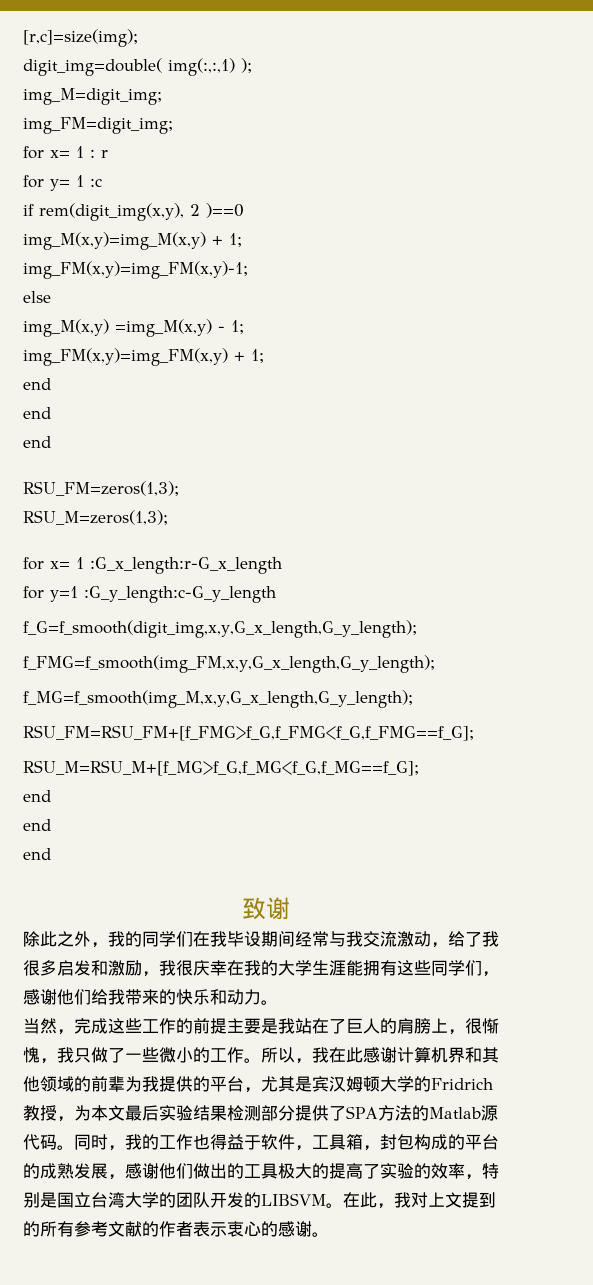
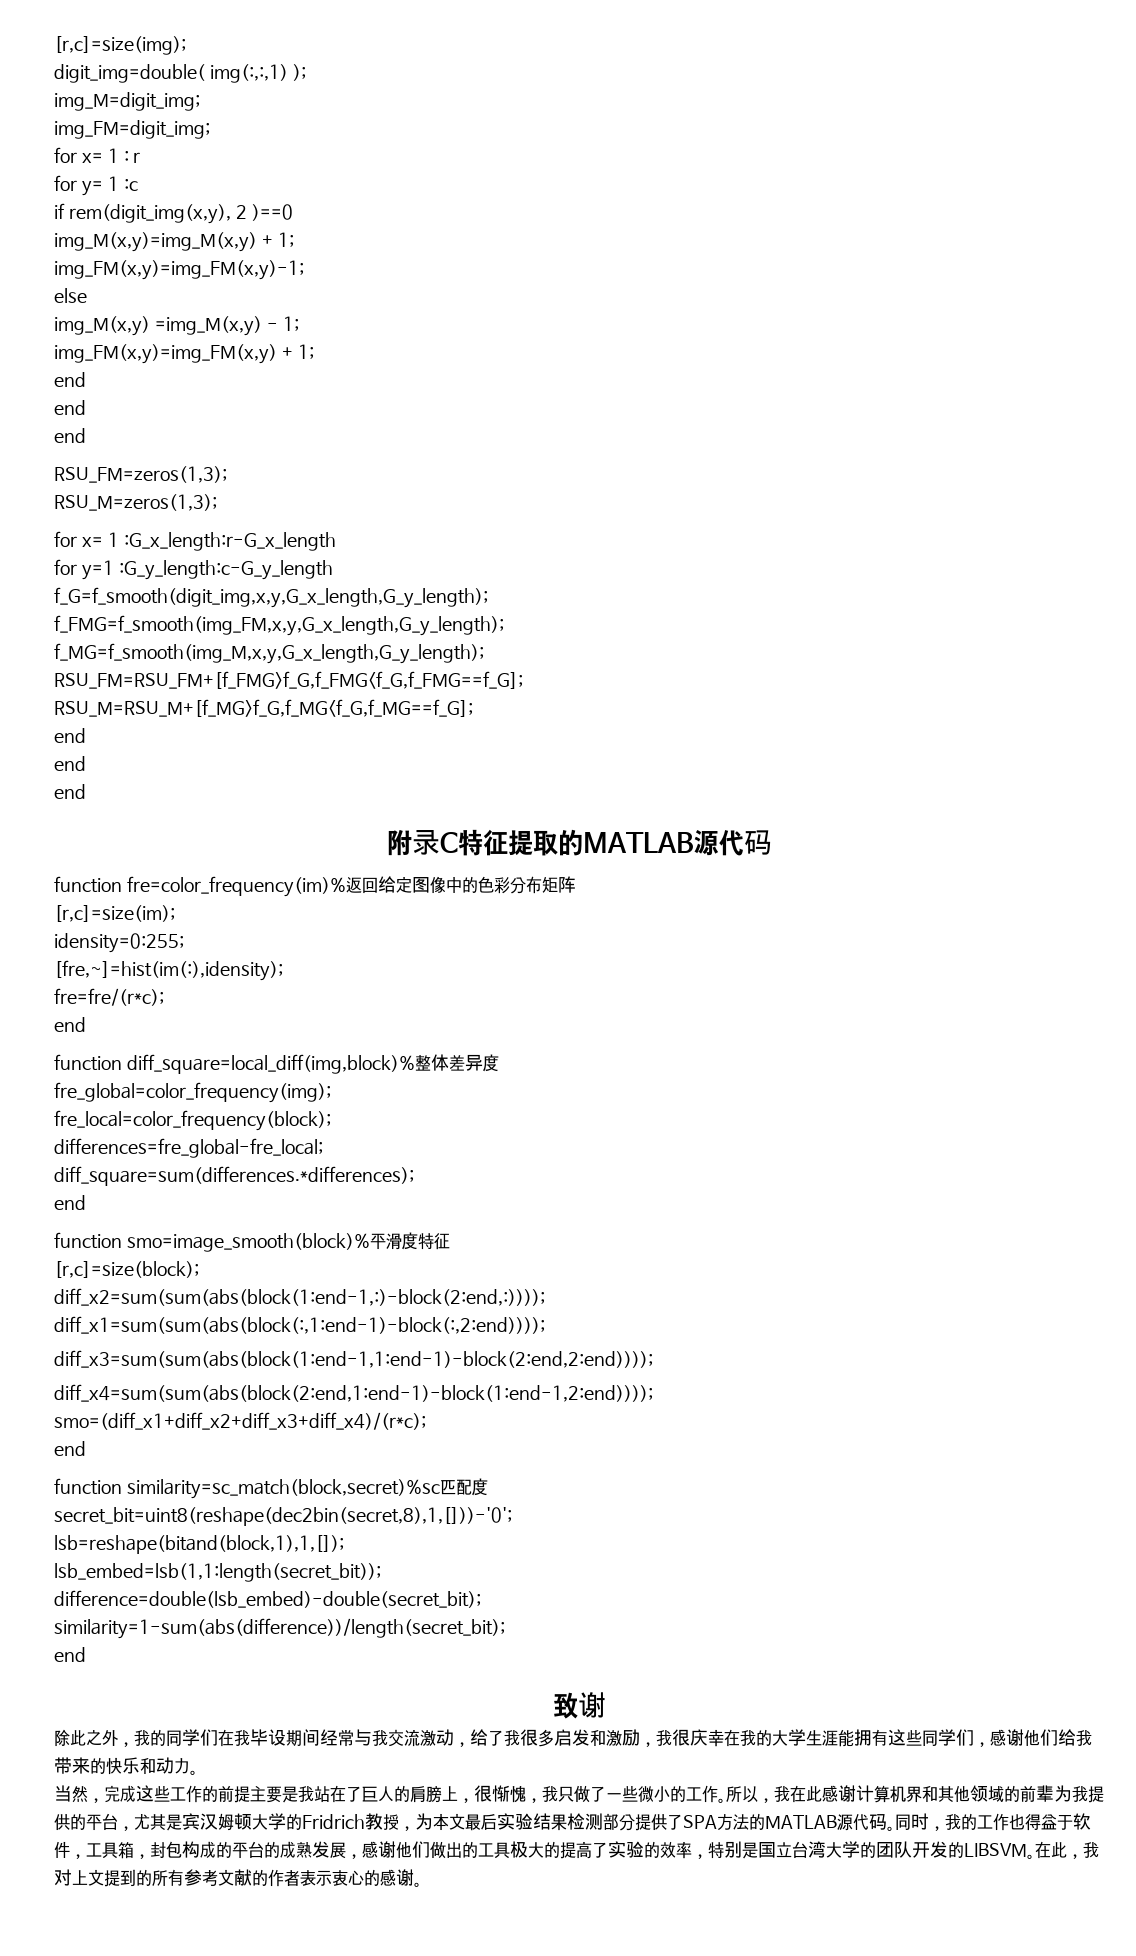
+ 附录C特征提取的MATLAB源代码
+ function fre=color_frequency(im)%返回给定图像中的色彩分布矩阵
+ [r,c]=size(im);
+ idensity=0:255;
+ [fre,~]=hist(im(:),idensity);
+ fre=fre/(r*c);
+ end
+ function diff_square=local_diff(img,block)%整体差异度
+ fre_global=color_frequency(img);
+ fre_local=color_frequency(block);
+ differences=fre_global-fre_local;
+ diff_square=sum(differences.*differences);
+ end
+ function smo=image_smooth(block)%平滑度特征
+ [r,c]=size(block);
+ diff_x2=sum(sum(abs(block(1:end-1,:)-block(2:end,:))));
+ diff_x1=sum(sum(abs(block(:,1:end-1)-block(:,2:end))));
+ diff_x3=sum(sum(abs(block(1:end-1,1:end-1)-block(2:end,2:end))));
+ diff_x4=sum(sum(abs(block(2:end,1:end-1)-block(1:end-1,2:end))));
+ smo=(diff_x1+diff_x2+diff_x3+diff_x4)/(r*c);
+ end
+ function similarity=sc_match(block,secret)%sc匹配度
+ secret_bit=uint8(reshape(dec2bin(secret,8),1,[]))-'0';
+ lsb=reshape(bitand(block,1),1,[]);
+ lsb_embed=lsb(1,1:length(secret_bit));
+ difference=double(lsb_embed)-double(secret_bit);
+ similarity=1-sum(abs(difference))/length(secret_bit);
+ end
- 所以，我在此感谢计算机界和其他领域的前辈为我提供的平台，尤其是宾汉姆顿大学的Fridrich教授，为本文最后实验结果检测部分提供了SPA方法的Matlab源代码。
+ 所以，我在此感谢计算机界和其他领域的前辈为我提供的平台，尤其是宾汉姆顿大学的Fridrich教授，为本文最后实验结果检测部分提供了SPA方法的MATLAB源代码。

